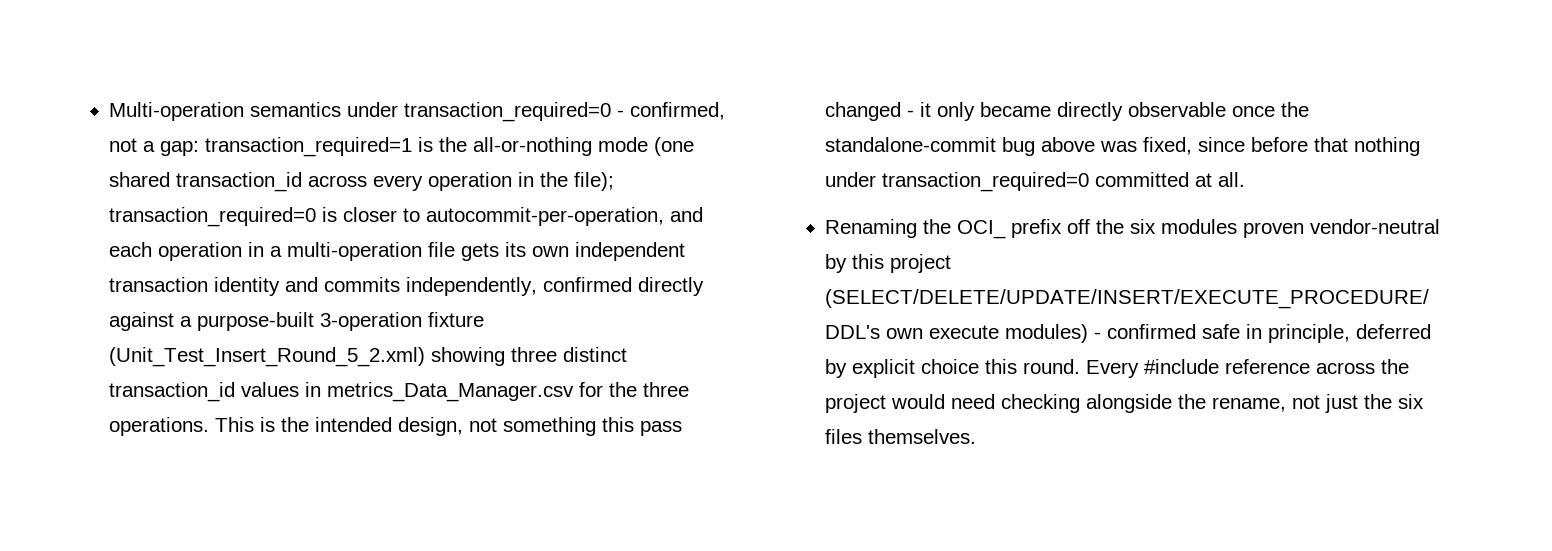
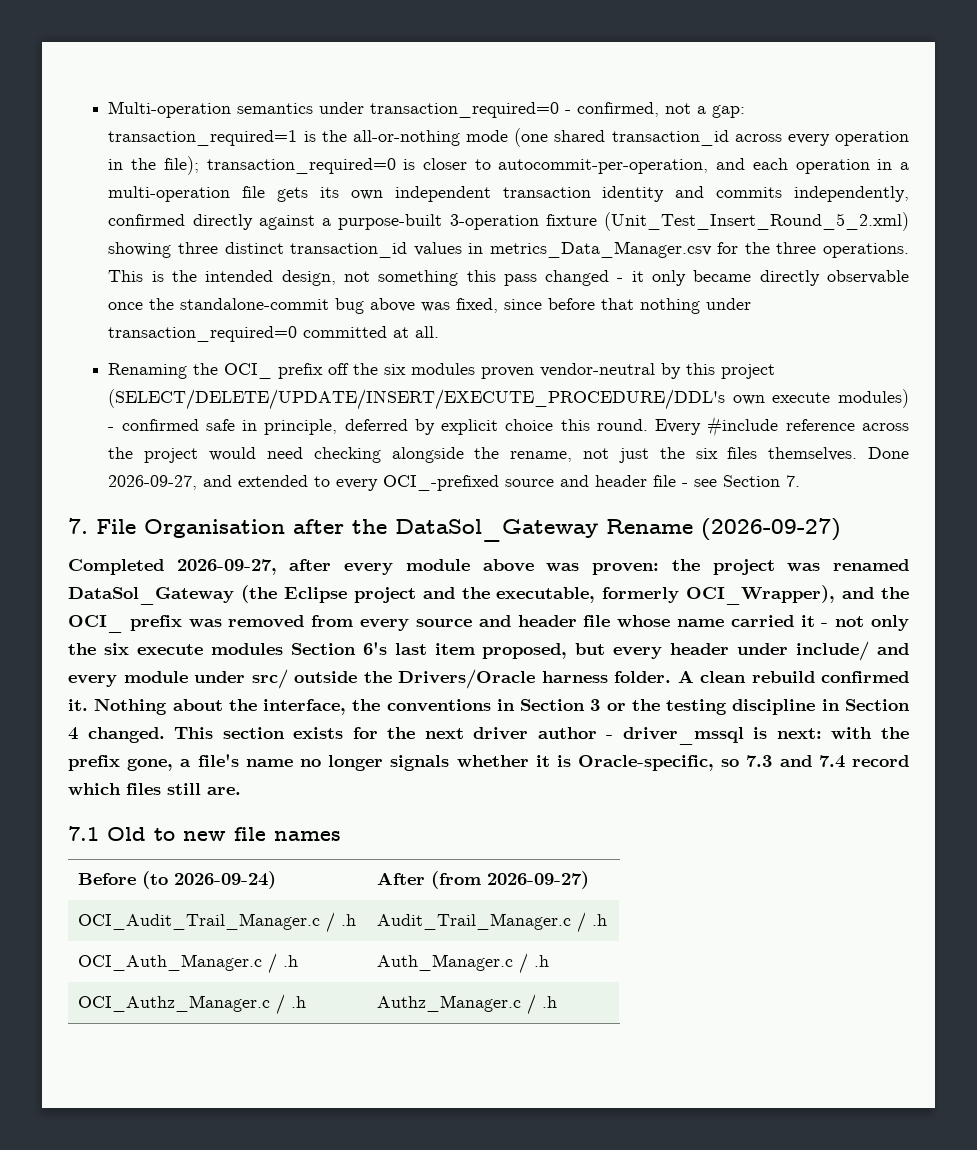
+ Done 2026-09-27, and extended to every OCI_-prefixed source and header file - see Section 7.
+ 7. File Organisation after the DataSol_Gateway Rename (2026-09-27)
+ Completed 2026-09-27, after every module above was proven: the project was renamed DataSol_Gateway (the Eclipse project and the executable, formerly OCI_Wrapper), and the OCI_ prefix was removed from every source and header file whose name carried it - not only the six execute modules Section 6's last item proposed, but every header under include/ and every module under src/ outside the Drivers/Oracle harness folder. A clean rebuild confirmed it. Nothing about the interface, the conventions in Section 3 or the testing discipline in Section 4 changed. This section exists for the next driver author - driver_mssql is next: with the prefix gone, a file's name no longer signals whether it is Oracle-specific, so 7.3 and 7.4 record which files still are.
+ 7.1 Old to new file names
+ Before (to 2026-09-24) | After (from 2026-09-27)
+ OCI_Audit_Trail_Manager.c / .h | Audit_Trail_Manager.c / .h
+ OCI_Auth_Manager.c / .h | Auth_Manager.c / .h
+ OCI_Authz_Manager.c / .h | Authz_Manager.c / .h

